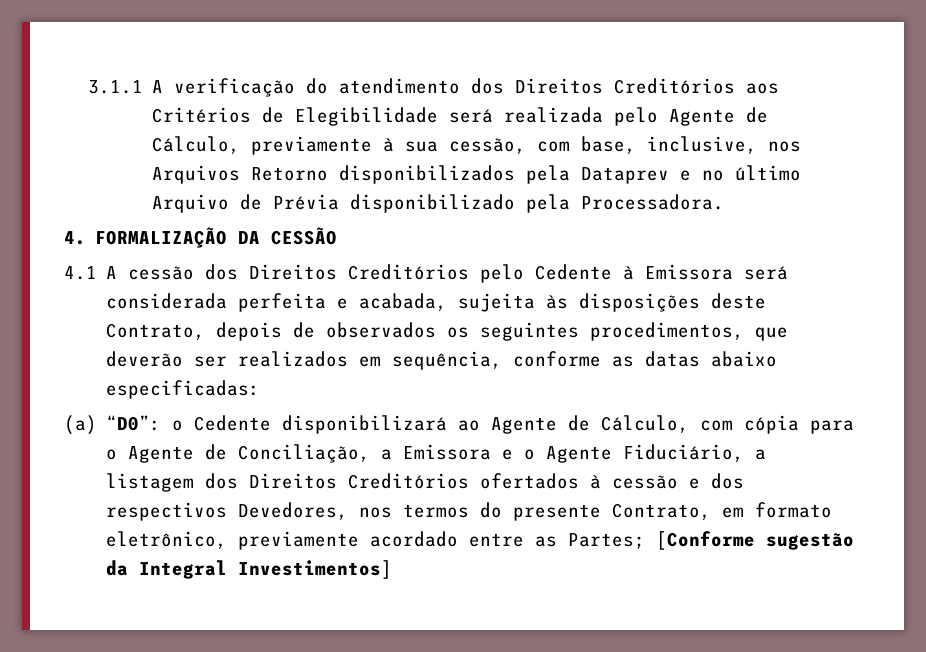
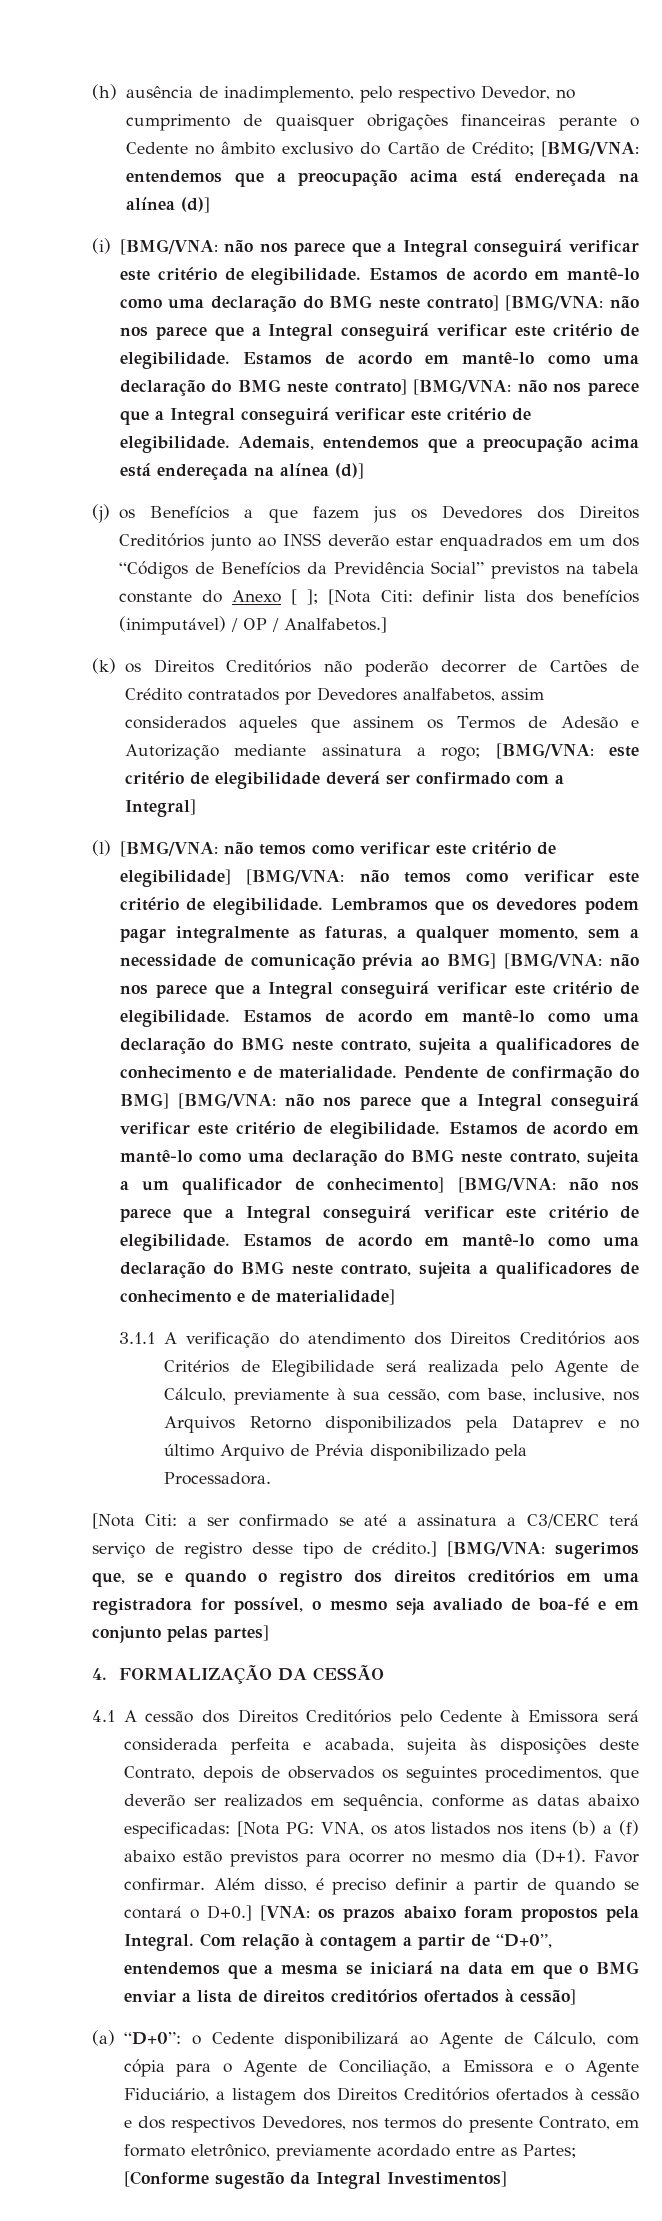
+ (h) ausência de inadimplemento, pelo respectivo Devedor, no cumprimento de quaisquer obrigações financeiras perante o Cedente no âmbito exclusivo do Cartão de Crédito; [BMG/VNA: entendemos que a preocupação acima está endereçada na alínea (d)]
+ (i) [BMG/VNA: não nos parece que a Integral conseguirá verificar este critério de elegibilidade. Estamos de acordo em mantê-lo como uma declaração do BMG neste contrato] [BMG/VNA: não nos parece que a Integral conseguirá verificar este critério de elegibilidade. Estamos de acordo em mantê-lo como uma declaração do BMG neste contrato] [BMG/VNA: não nos parece que a Integral conseguirá verificar este critério de elegibilidade. Ademais, entendemos que a preocupação acima está endereçada na alínea (d)]
+ (j) os Benefícios a que fazem jus os Devedores dos Direitos Creditórios junto ao INSS deverão estar enquadrados em um dos “Códigos de Benefícios da Previdência Social” previstos na tabela constante do Anexo [ ]; [Nota Citi: definir lista dos benefícios (inimputável) / OP / Analfabetos.]
+ (k) os Direitos Creditórios não poderão decorrer de Cartões de Crédito contratados por Devedores analfabetos, assim considerados aqueles que assinem os Termos de Adesão e Autorização mediante assinatura a rogo; [BMG/VNA: este critério de elegibilidade deverá ser confirmado com a Integral]
+ (l) [BMG/VNA: não temos como verificar este critério de elegibilidade] [BMG/VNA: não temos como verificar este critério de elegibilidade. Lembramos que os devedores podem pagar integralmente as faturas, a qualquer momento, sem a necessidade de comunicação prévia ao BMG] [BMG/VNA: não nos parece que a Integral conseguirá verificar este critério de elegibilidade. Estamos de acordo em mantê-lo como uma declaração do BMG neste contrato, sujeita a qualificadores de conhecimento e de materialidade. Pendente de confirmação do BMG] [BMG/VNA: não nos parece que a Integral conseguirá verificar este critério de elegibilidade. Estamos de acordo em mantê-lo como uma declaração do BMG neste contrato, sujeita a um qualificador de conhecimento] [BMG/VNA: não nos parece que a Integral conseguirá verificar este critério de elegibilidade. Estamos de acordo em mantê-lo como uma declaração do BMG neste contrato, sujeita a qualificadores de conhecimento e de materialidade]
+ [Nota Citi: a ser confirmado se até a assinatura a C3/CERC terá serviço de registro desse tipo de crédito.] [BMG/VNA: sugerimos que, se e quando o registro dos direitos creditórios em uma registradora for possível, o mesmo seja avaliado de boa-fé e em conjunto pelas partes]
- 4.1 A cessão dos Direitos Creditórios pelo Cedente à Emissora será considerada perfeita e acabada, sujeita às disposições deste Contrato, depois de observados os seguintes procedimentos, que deverão ser realizados em sequência, conforme as datas abaixo especificadas:
+ 4.1 A cessão dos Direitos Creditórios pelo Cedente à Emissora será considerada perfeita e acabada, sujeita às disposições deste Contrato, depois de observados os seguintes procedimentos, que deverão ser realizados em sequência, conforme as datas abaixo especificadas: [Nota PG: VNA, os atos listados nos itens (b) a (f) abaixo estão previstos para ocorrer no mesmo dia (D+1). Favor confirmar. Além disso, é preciso definir a partir de quando se contará o D+0.] [VNA: os prazos abaixo foram propostos pela Integral. Com relação à contagem a partir de “D+0”, entendemos que a mesma se iniciará na data em que o BMG enviar a lista de direitos creditórios ofertados à cessão]
- (a) “D0”: o Cedente disponibilizará ao Agente de Cálculo, com cópia para o Agente de Conciliação, a Emissora e o Agente Fiduciário, a listagem dos Direitos Creditórios ofertados à cessão e dos respectivos Devedores, nos termos do presente Contrato, em formato eletrônico, previamente acordado entre as Partes; [Conforme sugestão da Integral Investimentos]
+ (a) “D+0”: o Cedente disponibilizará ao Agente de Cálculo, com cópia para o Agente de Conciliação, a Emissora e o Agente Fiduciário, a listagem dos Direitos Creditórios ofertados à cessão e dos respectivos Devedores, nos termos do presente Contrato, em formato eletrônico, previamente acordado entre as Partes; [Conforme sugestão da Integral Investimentos]

